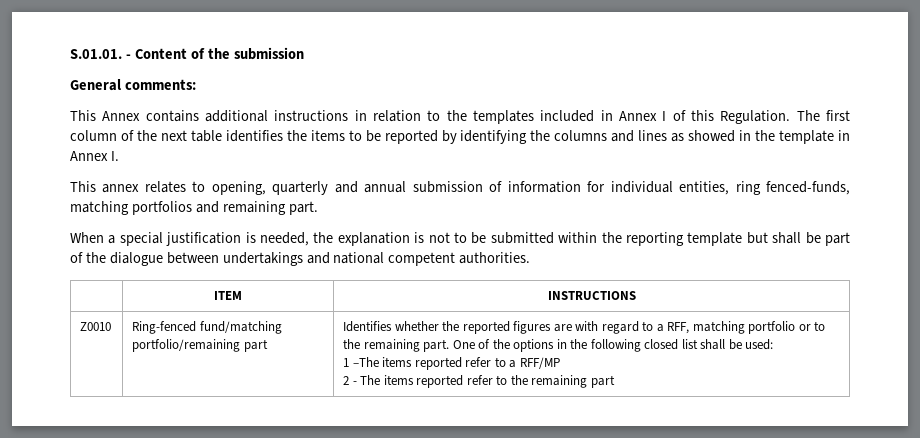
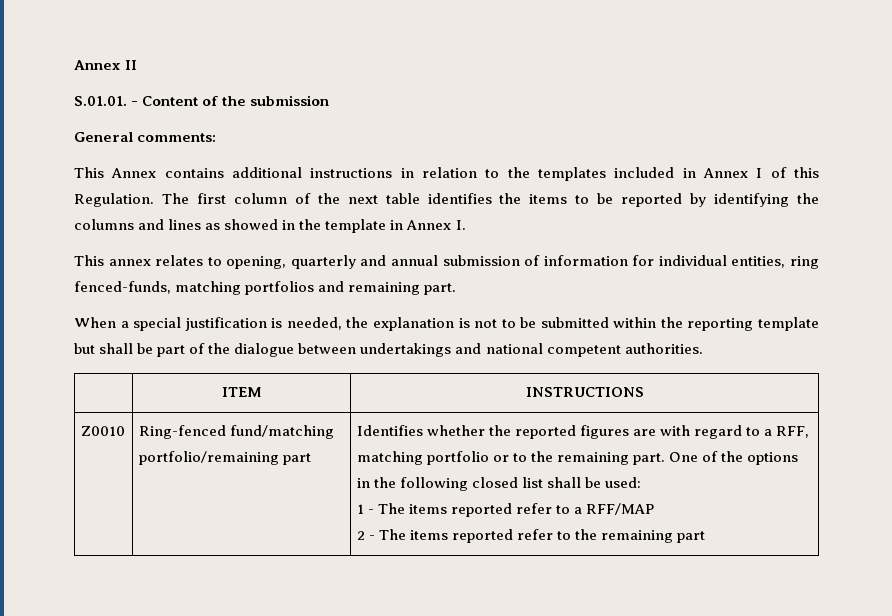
+ Annex II
- 1 –The items reported refer to a RFF/MP
+ 1 - The items reported refer to a RFF/MAP

